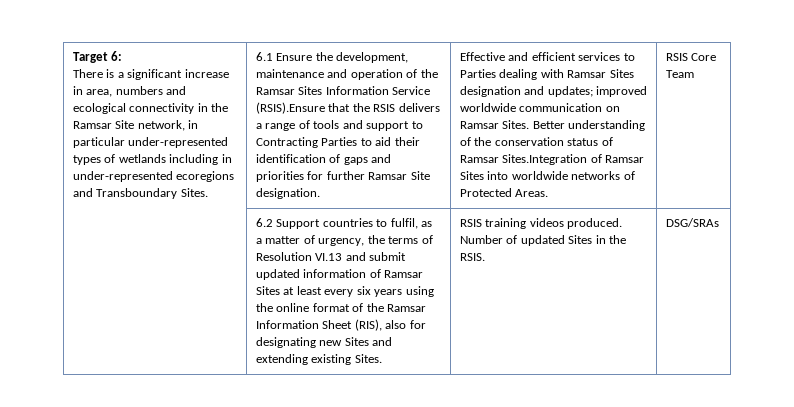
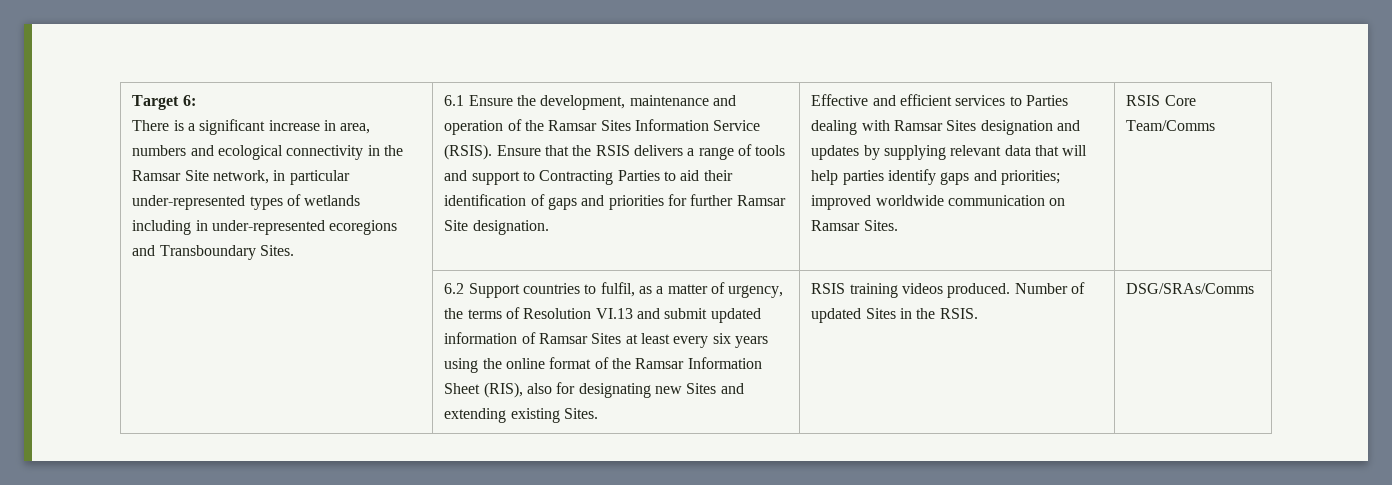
- 6.1 Ensure the development, maintenance and operation of the Ramsar Sites Information Service (RSIS).Ensure that the RSIS delivers a range of tools and support to Contracting Parties to aid their identification of gaps and priorities for further Ramsar Site designation.
+ 6.1 Ensure the development, maintenance and operation of the Ramsar Sites Information Service (RSIS). Ensure that the RSIS delivers a range of tools and support to Contracting Parties to aid their identification of gaps and priorities for further Ramsar Site designation.
- Effective and efficient services to Parties dealing with Ramsar Sites designation and updates; improved worldwide communication on Ramsar Sites. Better understanding of the conservation status of Ramsar Sites.Integration of Ramsar Sites into worldwide networks of Protected Areas.
+ Effective and efficient services to Parties dealing with Ramsar Sites designation and updates by supplying relevant data that will help parties identify gaps and priorities; improved worldwide communication on Ramsar Sites.
- RSIS Core Team
+ RSIS Core Team/Comms
- DSG/SRAs
+ DSG/SRAs/Comms

